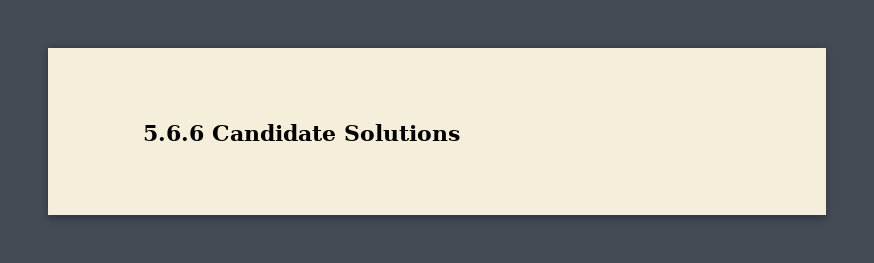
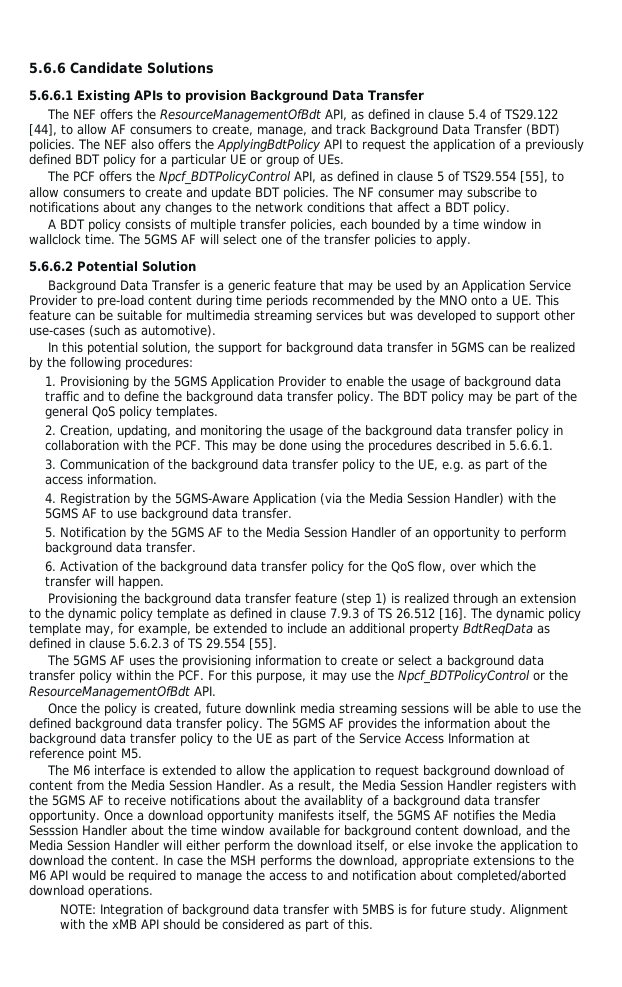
+ 5.6.6.1 Existing APIs to provision Background Data Transfer
+ The NEF offers the ResourceManagementOfBdt API, as defined in clause 5.4 of TS29.122 [44], to allow AF consumers to create, manage, and track Background Data Transfer (BDT) policies. The NEF also offers the ApplyingBdtPolicy API to request the application of a previously defined BDT policy for a particular UE or group of UEs.
+ The PCF offers the Npcf_BDTPolicyControl API, as defined in clause 5 of TS29.554 [55], to allow consumers to create and update BDT policies. The NF consumer may subscribe to notifications about any changes to the network conditions that affect a BDT policy.
+ A BDT policy consists of multiple transfer policies, each bounded by a time window in wallclock time. The 5GMS AF will select one of the transfer policies to apply.
+ 5.6.6.2 Potential Solution
+ Background Data Transfer is a generic feature that may be used by an Application Service Provider to pre-load content during time periods recommended by the MNO onto a UE. This feature can be suitable for multimedia streaming services but was developed to support other use-cases (such as automotive).
+ In this potential solution, the support for background data transfer in 5GMS can be realized by the following procedures:
+ 1. Provisioning by the 5GMS Application Provider to enable the usage of background data traffic and to define the background data transfer policy. The BDT policy may be part of the general QoS policy templates.
+ 2. Creation, updating, and monitoring the usage of the background data transfer policy in collaboration with the PCF. This may be done using the procedures described in 5.6.6.1.
+ 3. Communication of the background data transfer policy to the UE, e.g. as part of the access information.
+ 4. Registration by the 5GMS-Aware Application (via the Media Session Handler) with the 5GMS AF to use background data transfer.
+ 5. Notification by the 5GMS AF to the Media Session Handler of an opportunity to perform background data transfer.
+ 6. Activation of the background data transfer policy for the QoS flow, over which the transfer will happen.
+ Provisioning the background data transfer feature (step 1) is realized through an extension to the dynamic policy template as defined in clause 7.9.3 of TS 26.512 [16]. The dynamic policy template may, for example, be extended to include an additional property BdtReqData as defined in clause 5.6.2.3 of TS 29.554 [55].
+ The 5GMS AF uses the provisioning information to create or select a background data transfer policy within the PCF. For this purpose, it may use the Npcf_BDTPolicyControl or the ResourceManagementOfBdt API.
+ Once the policy is created, future downlink media streaming sessions will be able to use the defined background data transfer policy. The 5GMS AF provides the information about the background data transfer policy to the UE as part of the Service Access Information at reference point M5.
+ The M6 interface is extended to allow the application to request background download of content from the Media Session Handler. As a result, the Media Session Handler registers with the 5GMS AF to receive notifications about the availablity of a background data transfer opportunity. Once a download opportunity manifests itself, the 5GMS AF notifies the Media Sesssion Handler about the time window available for background content download, and the Media Session Handler will either perform the download itself, or else invoke the application to download the content. In case the MSH performs the download, appropriate extensions to the M6 API would be required to manage the access to and notification about completed/aborted download operations.
+ NOTE: Integration of background data transfer with 5MBS is for future study. Alignment with the xMB API should be considered as part of this.

